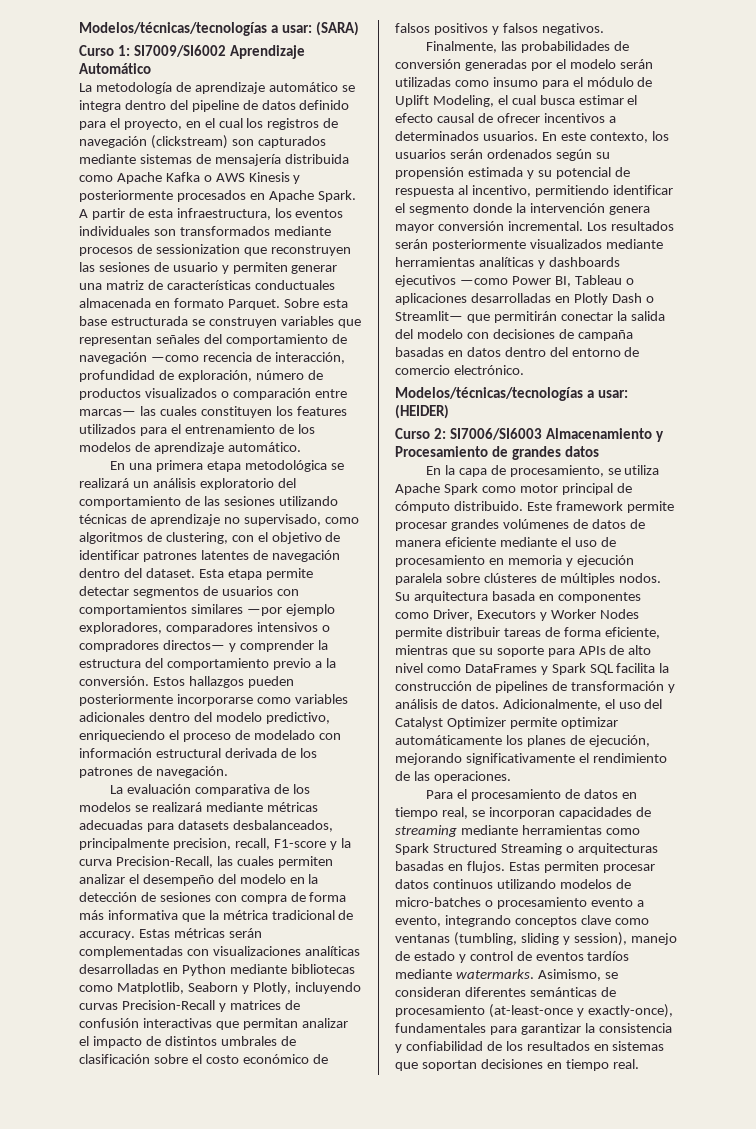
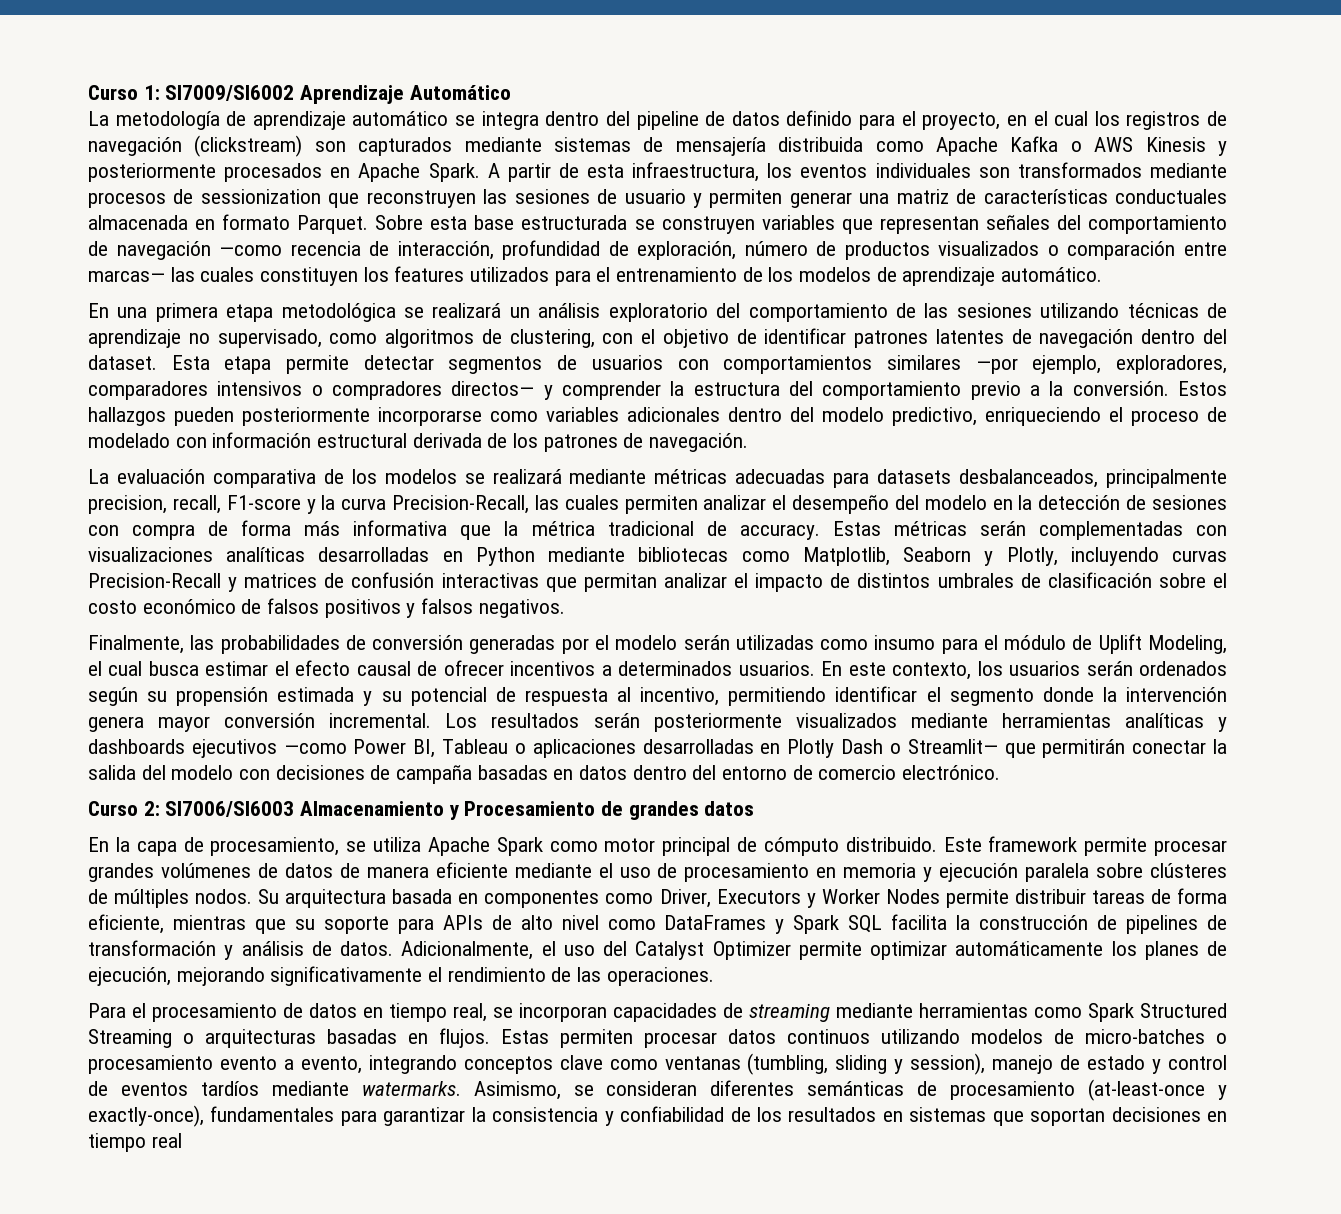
- Modelos/técnicas/tecnologías a usar: (SARA)
- Esta etapa permite detectar segmentos de usuarios con comportamientos similares —por ejemplo exploradores, comparadores intensivos o compradores directos— y comprender la estructura del comportamiento previo a la conversión.
+ Esta etapa permite detectar segmentos de usuarios con comportamientos similares —por ejemplo, exploradores, comparadores intensivos o compradores directos— y comprender la estructura del comportamiento previo a la conversión.
- Modelos/técnicas/tecnologías a usar: (HEIDER)
- Asimismo, se consideran diferentes semánticas de procesamiento (at-least-once y exactly-once), fundamentales para garantizar la consistencia y confiabilidad de los resultados en sistemas que soportan decisiones en tiempo real.
+ Asimismo, se consideran diferentes semánticas de procesamiento (at-least-once y exactly-once), fundamentales para garantizar la consistencia y confiabilidad de los resultados en sistemas que soportan decisiones en tiempo real

